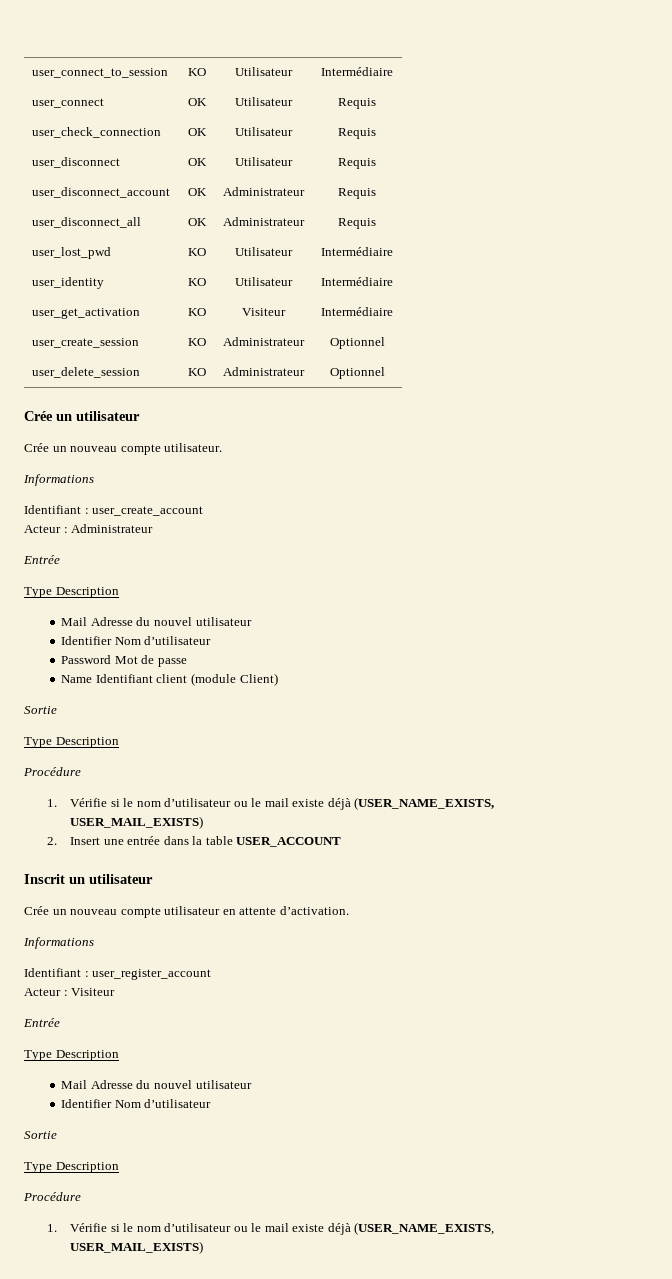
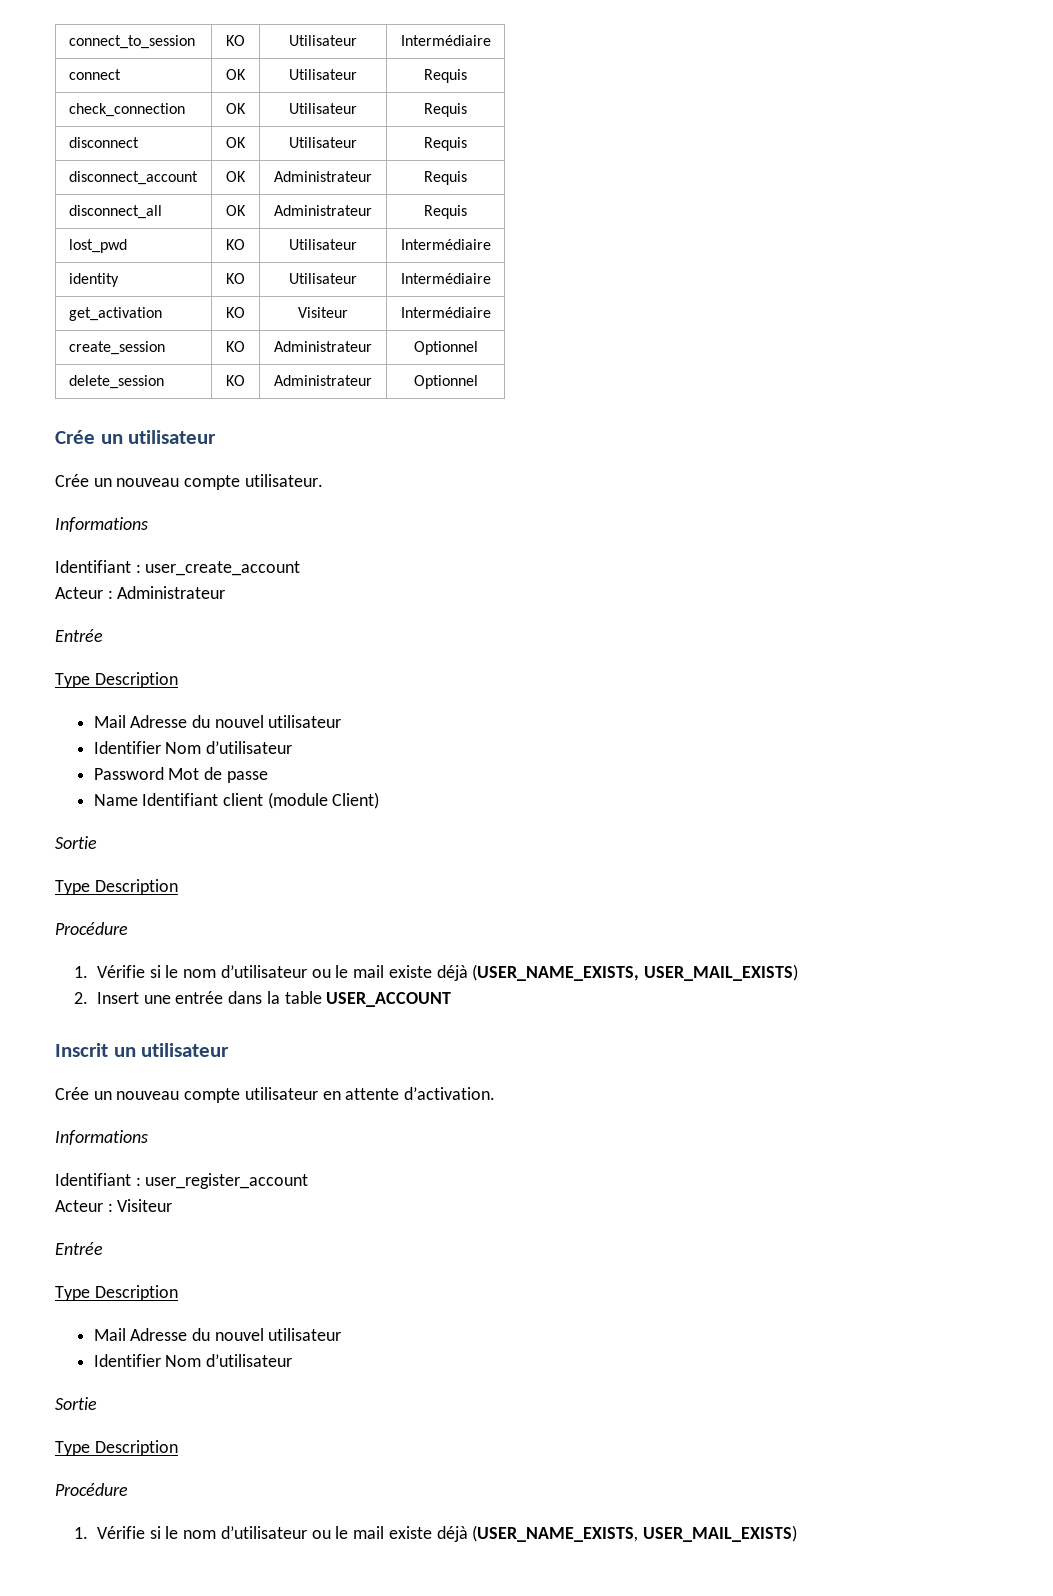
- user_connect_to_session | KO | Utilisateur | Intermédiaire
- user_connect | OK | Utilisateur | Requis
- user_check_connection | OK | Utilisateur | Requis
- user_disconnect | OK | Utilisateur | Requis
- user_disconnect_account | OK | Administrateur | Requis
- user_disconnect_all | OK | Administrateur | Requis
- user_lost_pwd | KO | Utilisateur | Intermédiaire
- user_identity | KO | Utilisateur | Intermédiaire
- user_get_activation | KO | Visiteur | Intermédiaire
+ connect_to_session | KO | Utilisateur | Intermédiaire
+ connect | OK | Utilisateur | Requis
+ check_connection | OK | Utilisateur | Requis
+ disconnect | OK | Utilisateur | Requis
+ disconnect_account | OK | Administrateur | Requis
+ disconnect_all | OK | Administrateur | Requis
+ lost_pwd | KO | Utilisateur | Intermédiaire
+ identity | KO | Utilisateur | Intermédiaire
+ get_activation | KO | Visiteur | Intermédiaire
- user_create_session | KO | Administrateur | Optionnel
- user_delete_session | KO | Administrateur | Optionnel
+ create_session | KO | Administrateur | Optionnel
+ delete_session | KO | Administrateur | Optionnel

